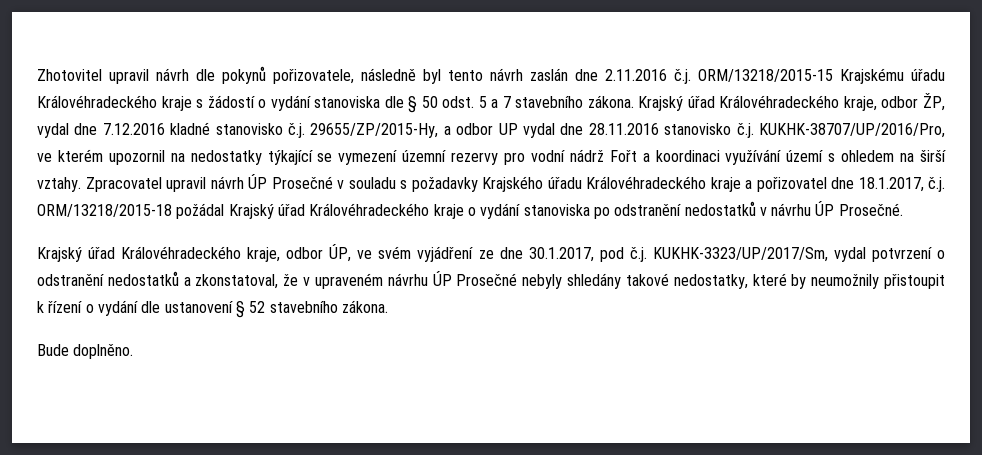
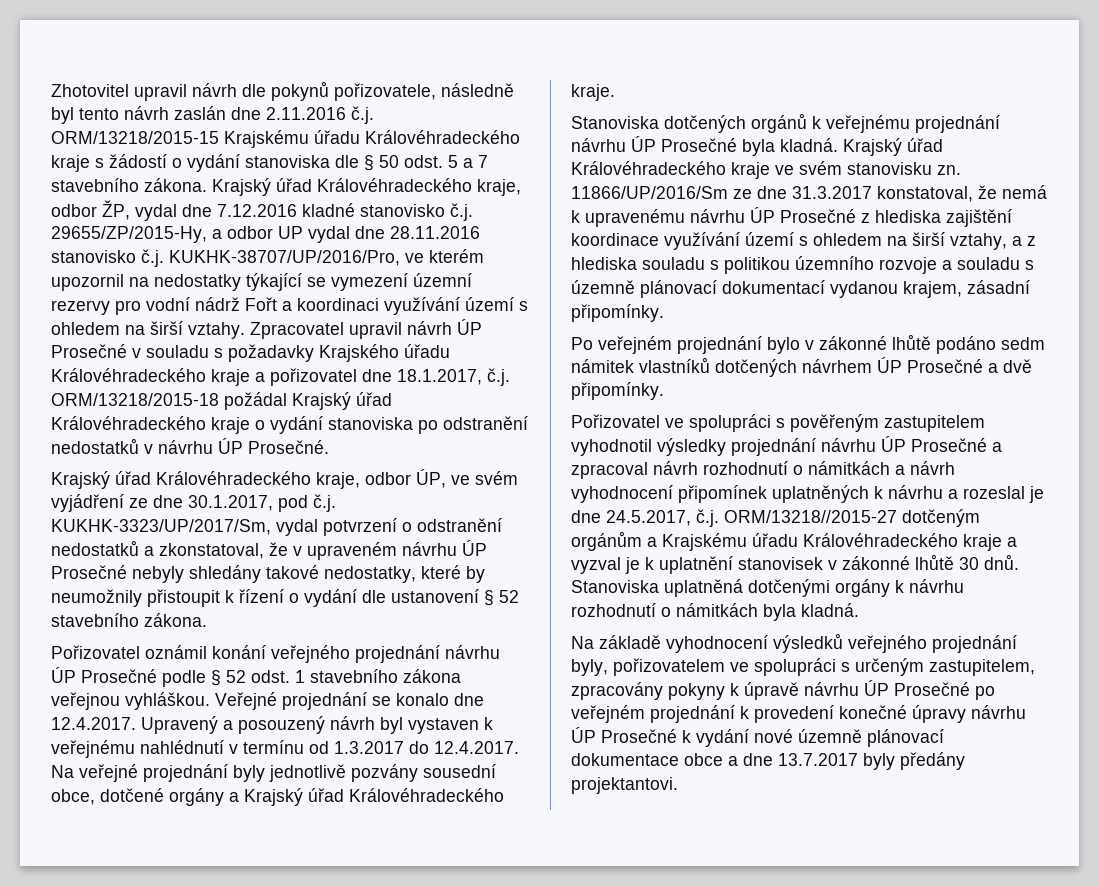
- Bude doplněno.
+ Pořizovatel oznámil konání veřejného projednání návrhu ÚP Prosečné podle § 52 odst. 1 stavebního zákona veřejnou vyhláškou. Veřejné projednání se konalo dne 12.4.2017. Upravený a posouzený návrh byl vystaven k veřejnému nahlédnutí v termínu od 1.3.2017 do 12.4.2017. Na veřejné projednání byly jednotlivě pozvány sousední obce, dotčené orgány a Krajský úřad Královéhradeckého kraje.
+ Stanoviska dotčených orgánů k veřejnému projednání návrhu ÚP Prosečné byla kladná. Krajský úřad Královéhradeckého kraje ve svém stanovisku zn. 11866/UP/2016/Sm ze dne 31.3.2017 konstatoval, že nemá k upravenému návrhu ÚP Prosečné z hlediska zajištění koordinace využívání území s ohledem na širší vztahy, a z hlediska souladu s politikou územního rozvoje a souladu s územně plánovací dokumentací vydanou krajem, zásadní připomínky.
+ Po veřejném projednání bylo v zákonné lhůtě podáno sedm námitek vlastníků dotčených návrhem ÚP Prosečné a dvě připomínky.
+ Pořizovatel ve spolupráci s pověřeným zastupitelem vyhodnotil výsledky projednání návrhu ÚP Prosečné a zpracoval návrh rozhodnutí o námitkách a návrh vyhodnocení připomínek uplatněných k návrhu a rozeslal je dne 24.5.2017, č.j. ORM/13218//2015-27 dotčeným orgánům a Krajskému úřadu Královéhradeckého kraje a vyzval je k uplatnění stanovisek v zákonné lhůtě 30 dnů. Stanoviska uplatněná dotčenými orgány k návrhu rozhodnutí o námitkách byla kladná.
+ Na základě vyhodnocení výsledků veřejného projednání byly, pořizovatelem ve spolupráci s určeným zastupitelem, zpracovány pokyny k úpravě návrhu ÚP Prosečné po veřejném projednání k provedení konečné úpravy návrhu ÚP Prosečné k vydání nové územně plánovací dokumentace obce a dne 13.7.2017 byly předány projektantovi.

